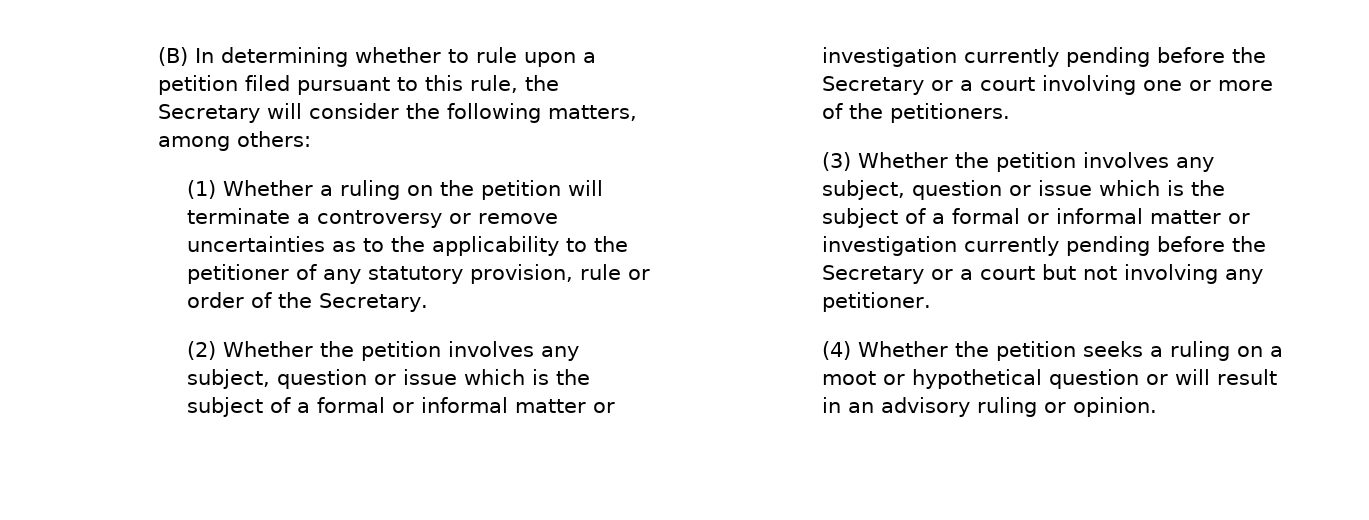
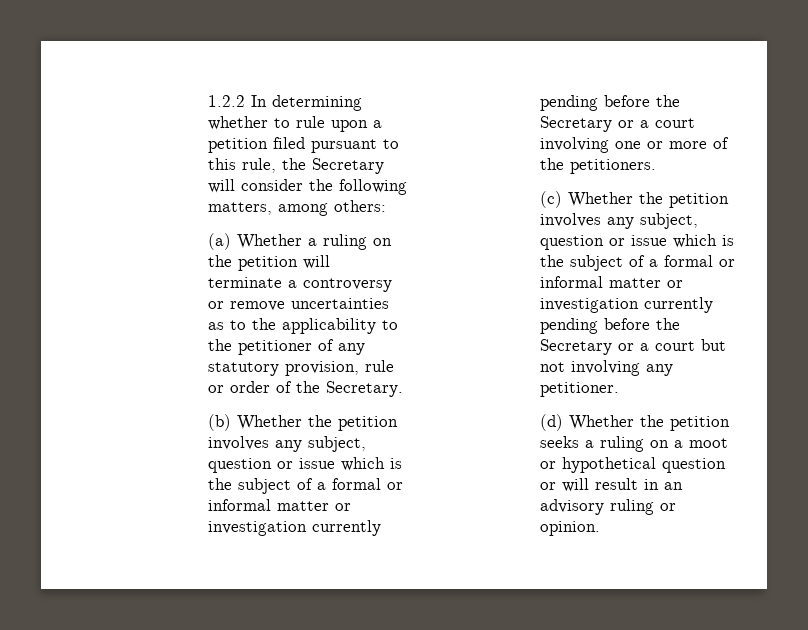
- (B) In determining whether to rule upon a petition filed pursuant to this rule, the Secretary will consider the following matters, among others:
+ 1.2.2 In determining whether to rule upon a petition filed pursuant to this rule, the Secretary will consider the following matters, among others:
- (1) Whether a ruling on the petition will terminate a controversy or remove uncertainties as to the applicability to the petitioner of any statutory provision, rule or order of the Secretary.
+ (a) Whether a ruling on the petition will terminate a controversy or remove uncertainties as to the applicability to the petitioner of any statutory provision, rule or order of the Secretary.
- (2) Whether the petition involves any subject, question or issue which is the subject of a formal or informal matter or investigation currently pending before the Secretary or a court involving one or more of the petitioners.
+ (b) Whether the petition involves any subject, question or issue which is the subject of a formal or informal matter or investigation currently pending before the Secretary or a court involving one or more of the petitioners.
- (3) Whether the petition involves any subject, question or issue which is the subject of a formal or informal matter or investigation currently pending before the Secretary or a court but not involving any petitioner.
+ (c) Whether the petition involves any subject, question or issue which is the subject of a formal or informal matter or investigation currently pending before the Secretary or a court but not involving any petitioner.
- (4) Whether the petition seeks a ruling on a moot or hypothetical question or will result in an advisory ruling or opinion.
+ (d) Whether the petition seeks a ruling on a moot or hypothetical question or will result in an advisory ruling or opinion.

